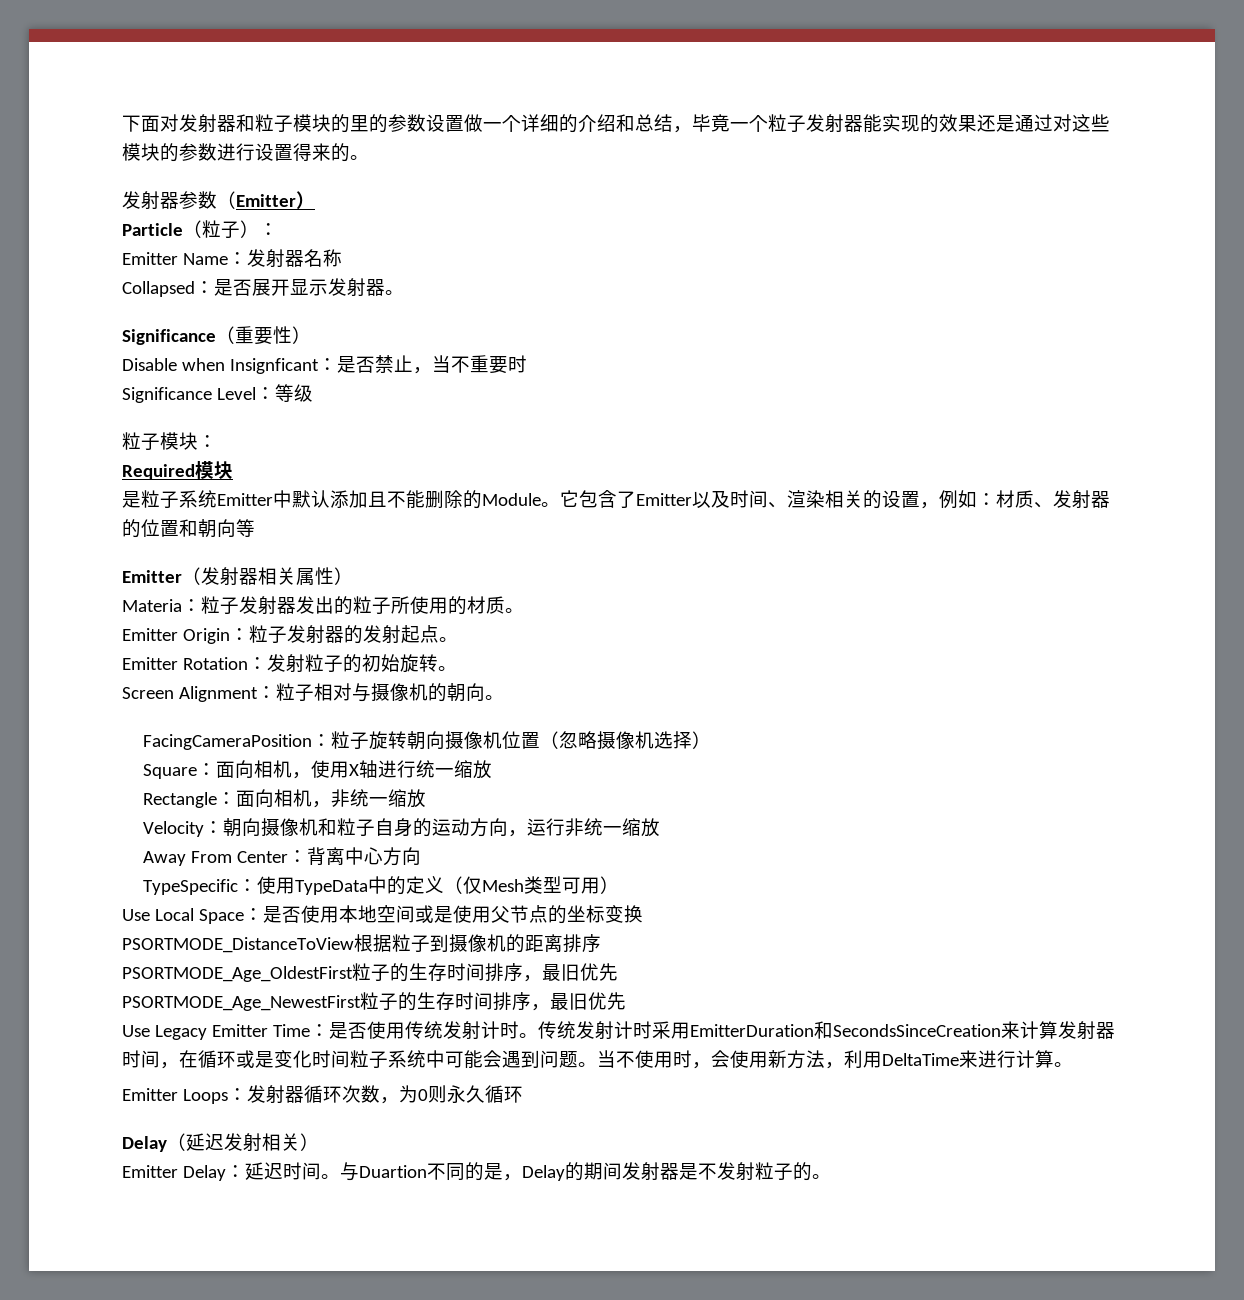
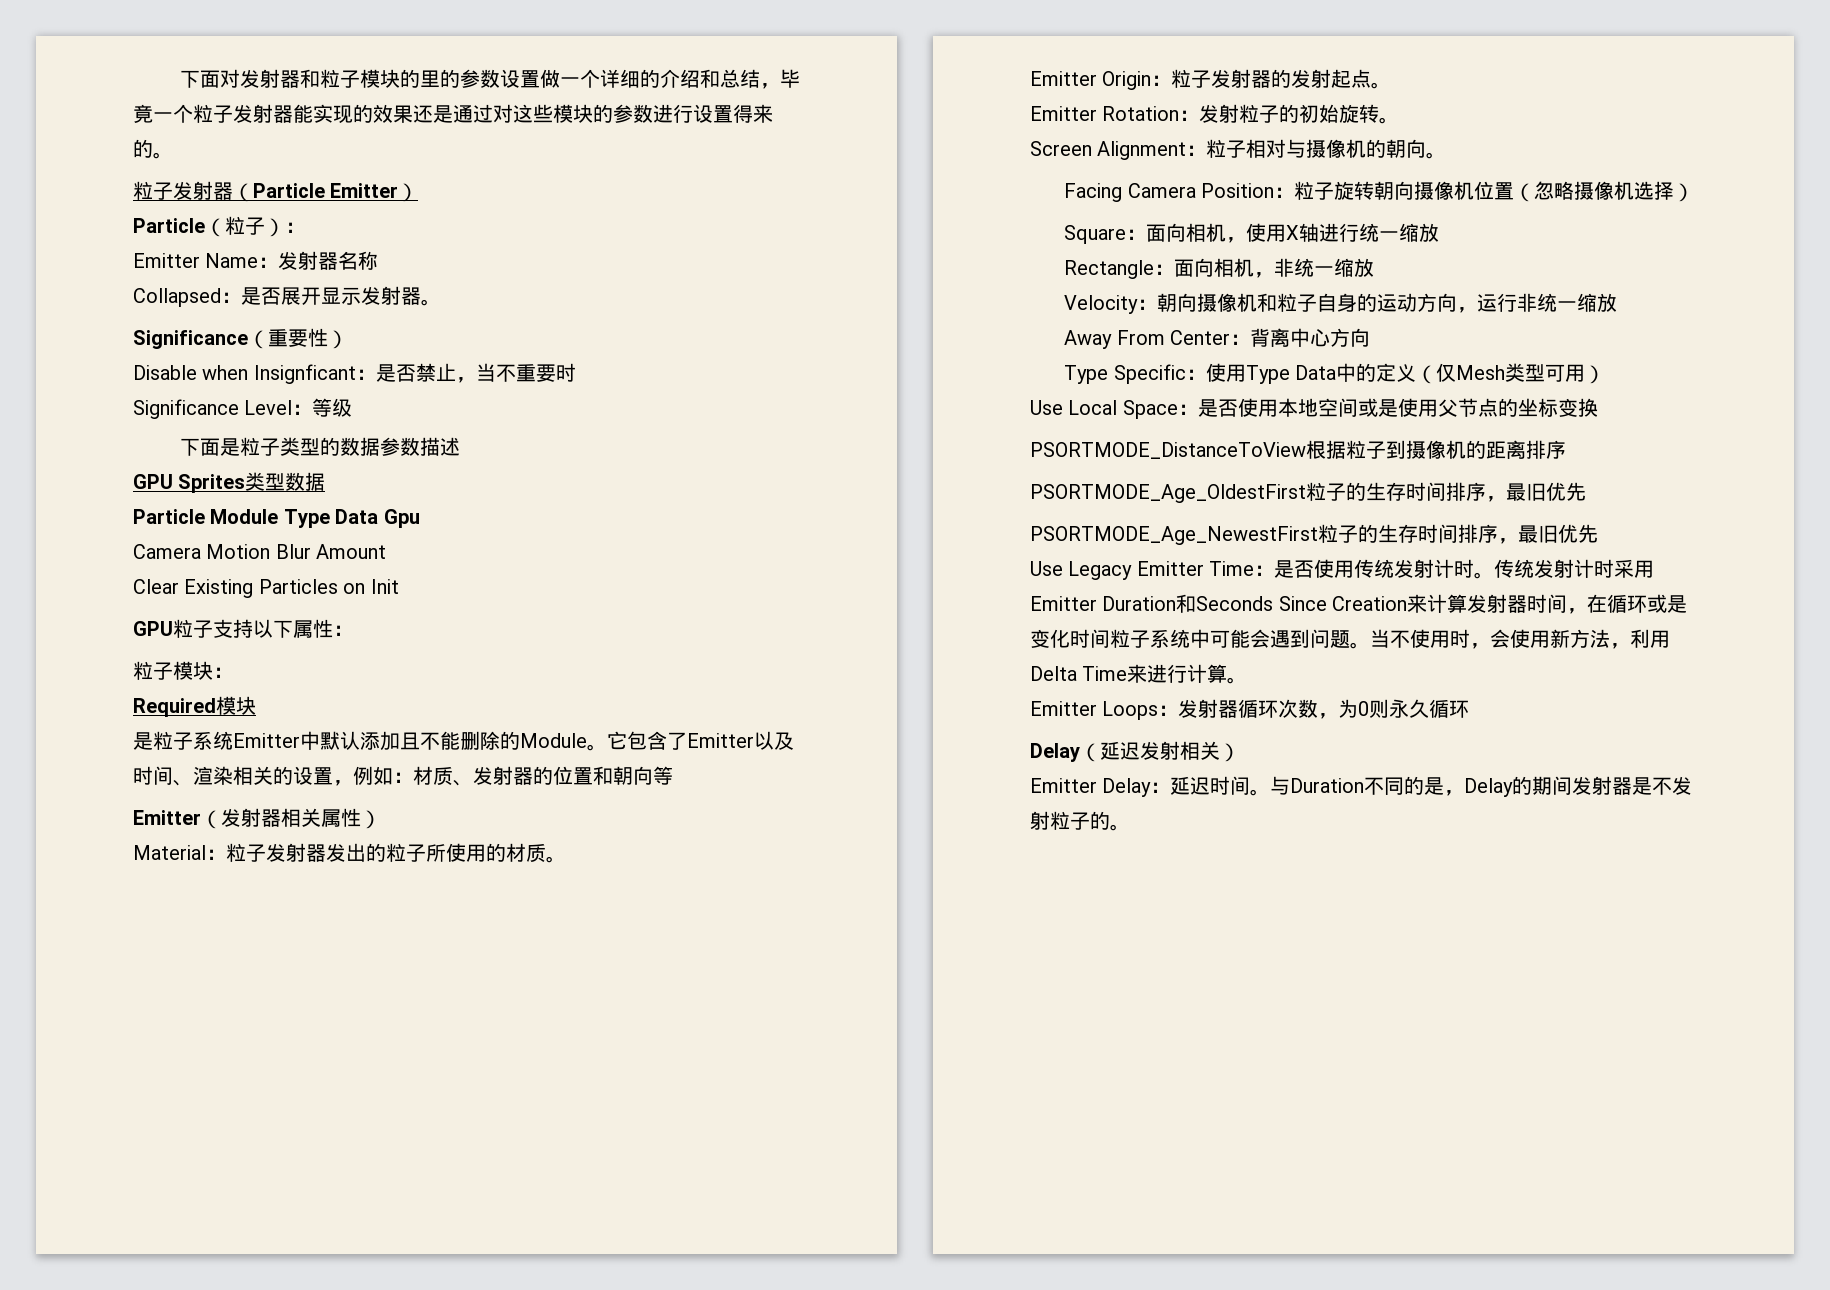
- 发射器参数（Emitter）
+ 粒子发射器（Particle Emitter）
+ 下面是粒子类型的数据参数描述
+ GPU Sprites类型数据
+ Particle Module Type Data Gpu
+ Camera Motion Blur Amount
+ Clear Existing Particles on Init
+ GPU粒子支持以下属性：
- Materia：粒子发射器发出的粒子所使用的材质。
+ Material：粒子发射器发出的粒子所使用的材质。
- FacingCameraPosition：粒子旋转朝向摄像机位置（忽略摄像机选择）
+ Facing Camera Position：粒子旋转朝向摄像机位置（忽略摄像机选择）
- TypeSpecific：使用TypeData中的定义（仅Mesh类型可用）
+ Type Specific：使用Type Data中的定义（仅Mesh类型可用）
- 传统发射计时采用EmitterDuration和SecondsSinceCreation来计算发射器时间，在循环或是变化时间粒子系统中可能会遇到问题。
+ 传统发射计时采用Emitter Duration和Seconds Since Creation来计算发射器时间，在循环或是变化时间粒子系统中可能会遇到问题。
- 当不使用时，会使用新方法，利用DeltaTime来进行计算。
+ 当不使用时，会使用新方法，利用Delta Time来进行计算。
- 与Duartion不同的是，Delay的期间发射器是不发射粒子的。
+ 与Duration不同的是，Delay的期间发射器是不发射粒子的。

